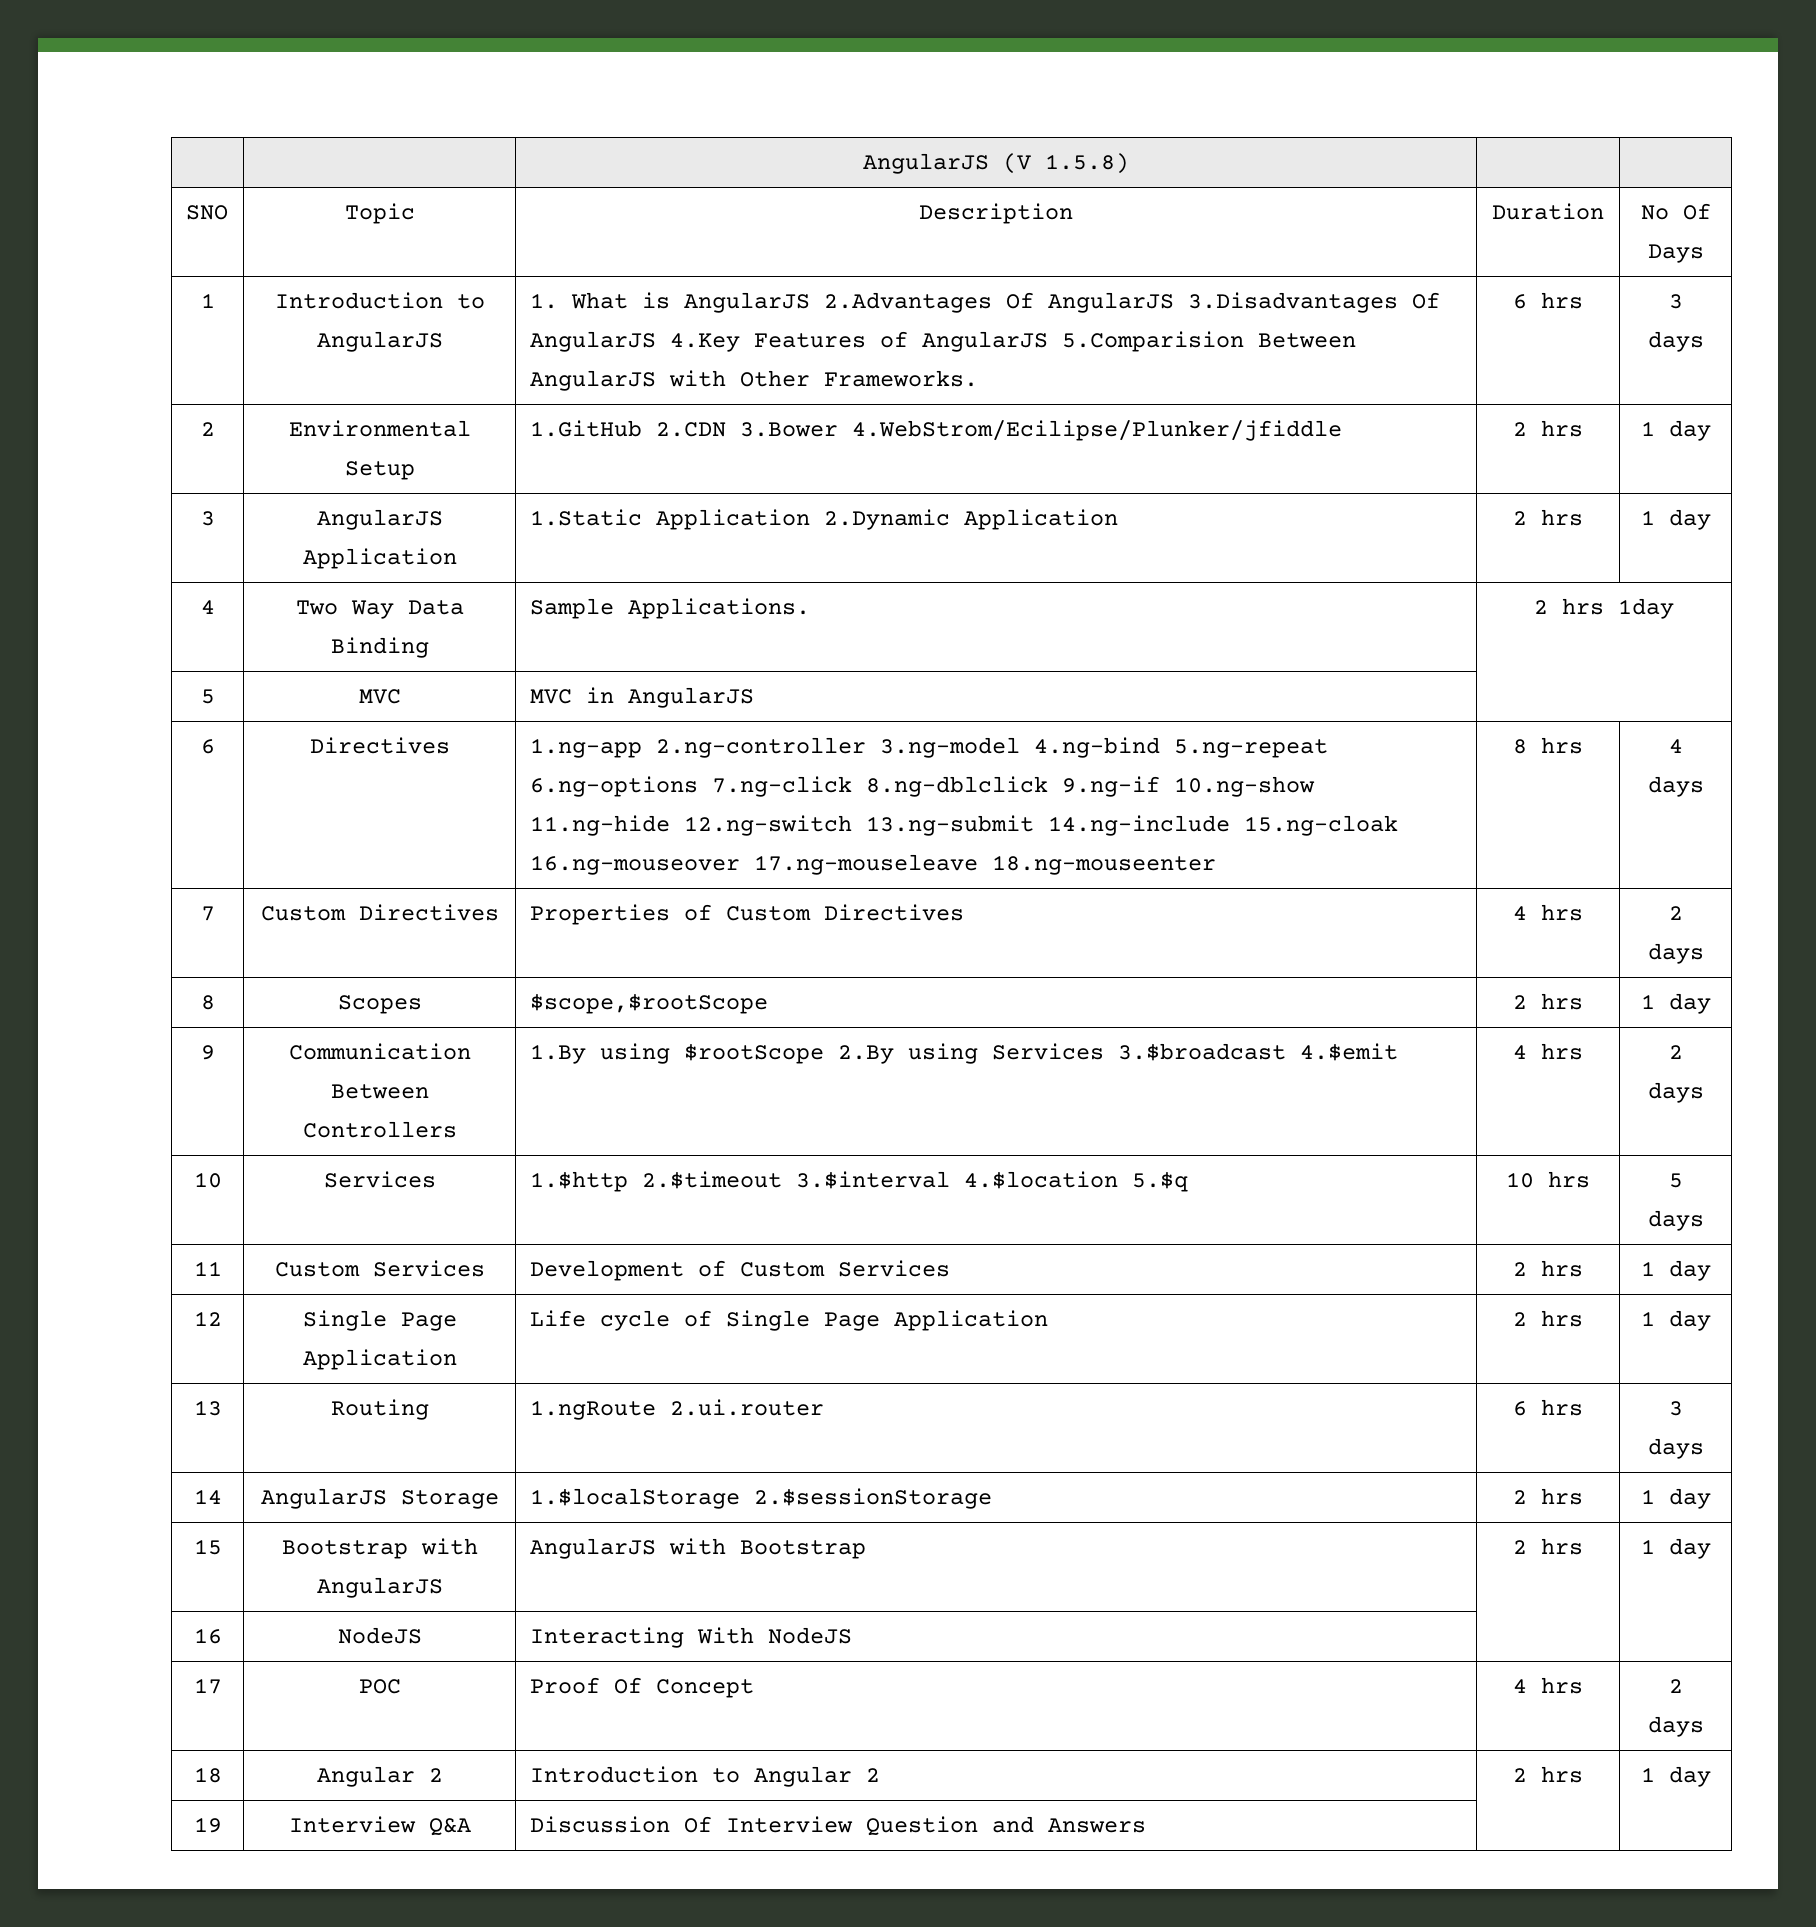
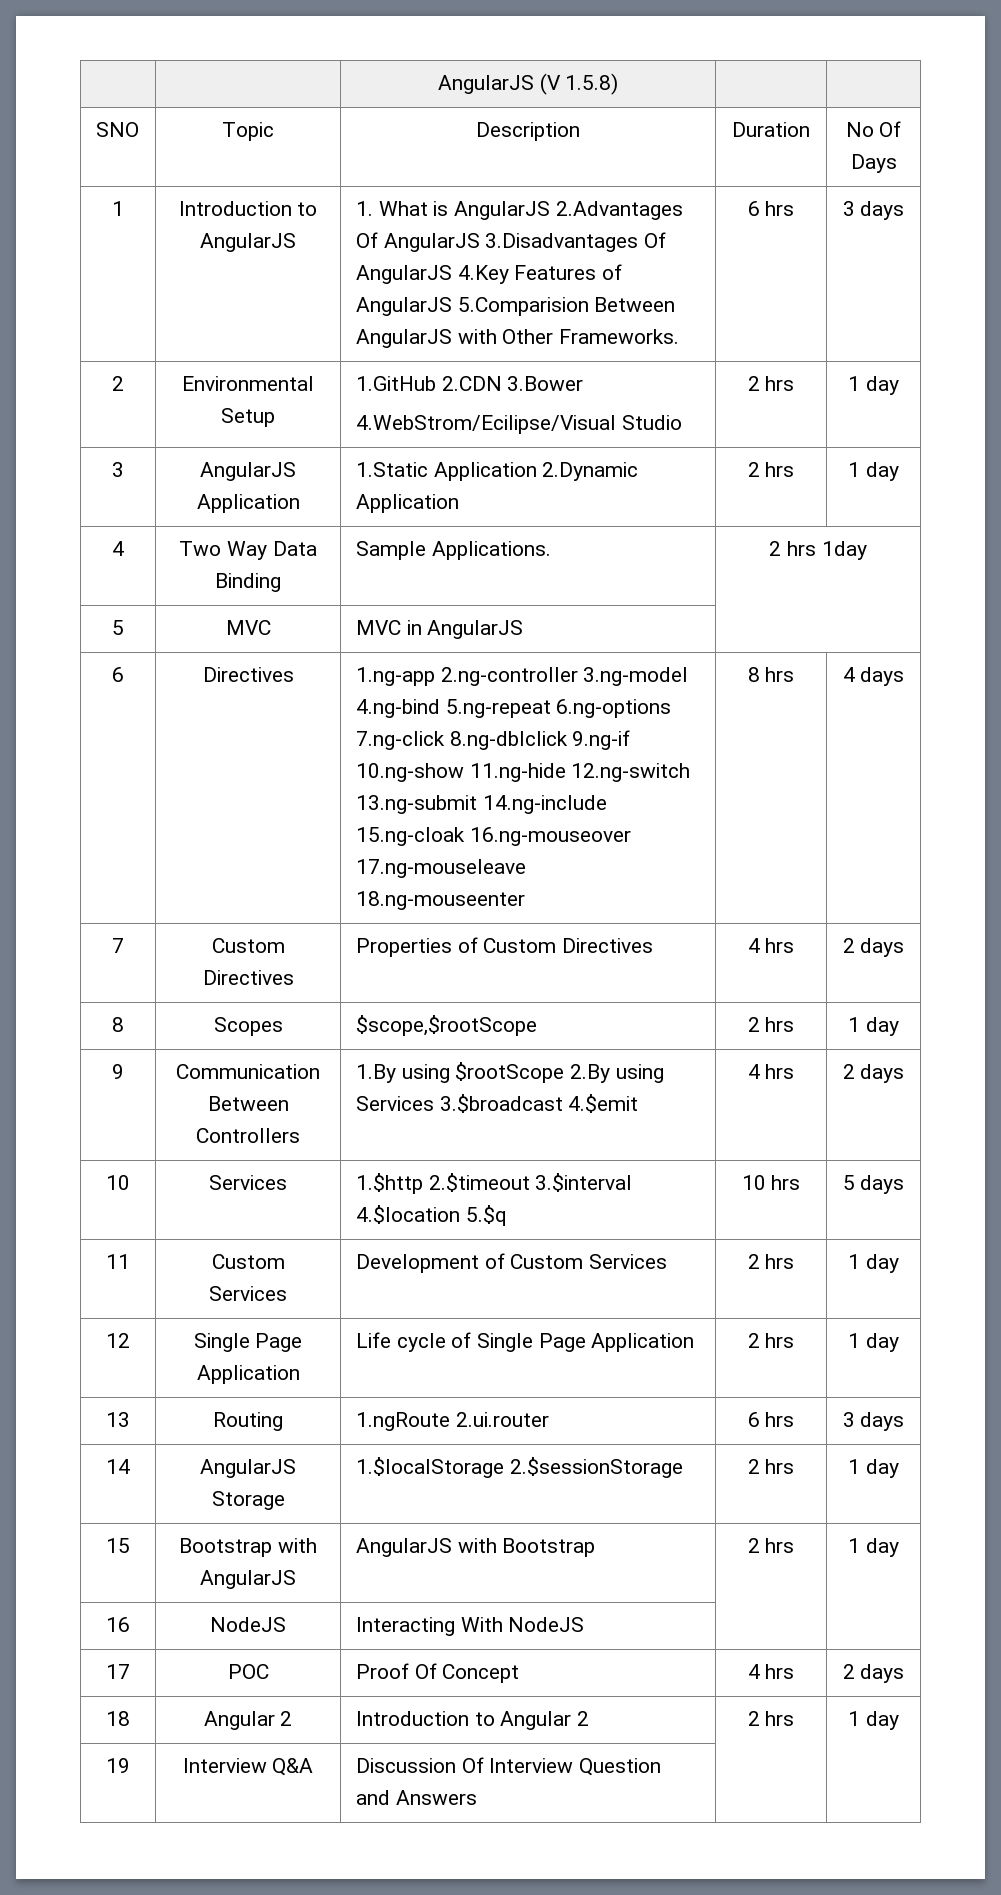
- 2 | Environmental Setup | 1.GitHub 2.CDN 3.Bower 4.WebStrom/Ecilipse/Plunker/jfiddle | 2 hrs | 1 day
+ 2 | Environmental Setup | 1.GitHub 2.CDN 3.Bower
+ 4.WebStrom/Ecilipse/Visual Studio | 2 hrs | 1 day

